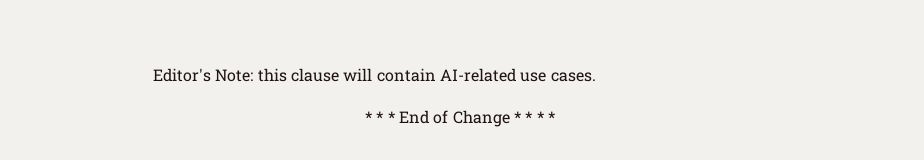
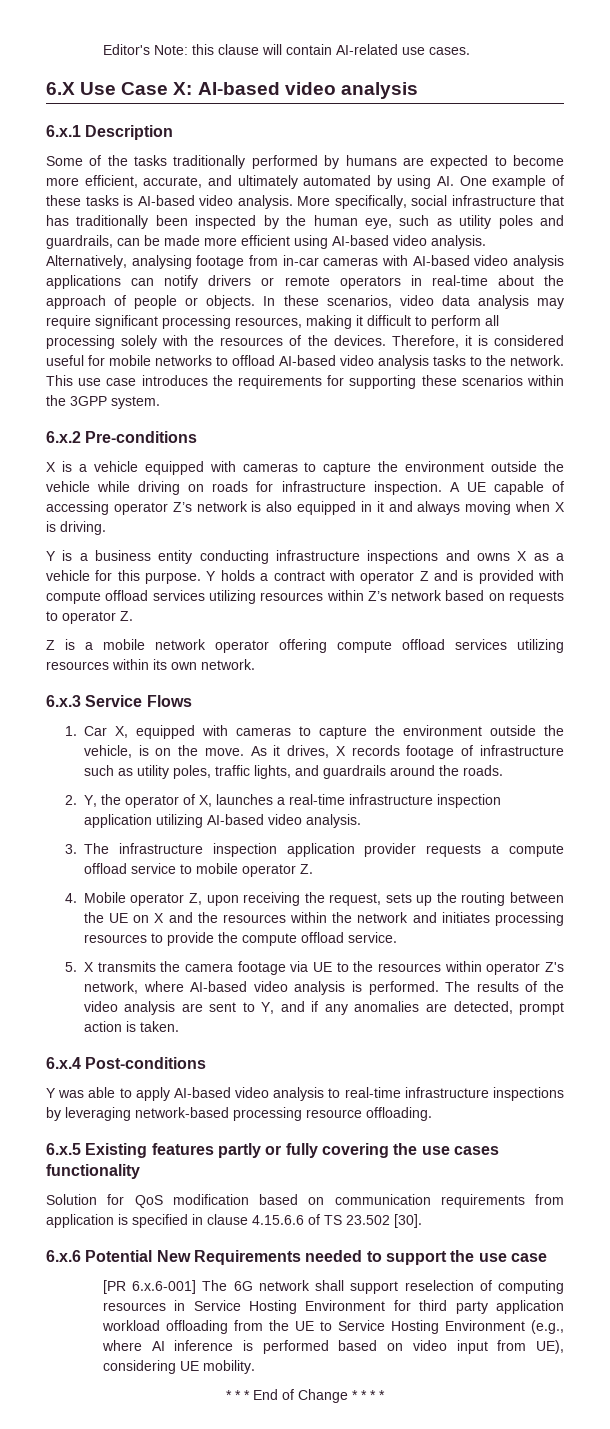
+ 6.X Use Case X: AI-based video analysis
+ 6.x.1 Description
+ Some of the tasks traditionally performed by humans are expected to become more efficient, accurate, and ultimately automated by using AI. One example of these tasks is AI-based video analysis. More specifically, social infrastructure that has traditionally been inspected by the human eye, such as utility poles and guardrails, can be made more efficient using AI-based video analysis. Alternatively, analysing footage from in-car cameras with AI-based video analysis applications can notify drivers or remote operators in real-time about the approach of people or objects. In these scenarios, video data analysis may require significant processing resources, making it difficult to perform all processing solely with the resources of the devices. Therefore, it is considered useful for mobile networks to offload AI-based video analysis tasks to the network. This use case introduces the requirements for supporting these scenarios within the 3GPP system.
+ 6.x.2 Pre-conditions
+ X is a vehicle equipped with cameras to capture the environment outside the vehicle while driving on roads for infrastructure inspection. A UE capable of accessing operator Z’s network is also equipped in it and always moving when X is driving.
+ Y is a business entity conducting infrastructure inspections and owns X as a vehicle for this purpose. Y holds a contract with operator Z and is provided with compute offload services utilizing resources within Z’s network based on requests to operator Z.
+ Z is a mobile network operator offering compute offload services utilizing resources within its own network.
+ 6.x.3 Service Flows
+ 1. Car X, equipped with cameras to capture the environment outside the vehicle, is on the move. As it drives, X records footage of infrastructure such as utility poles, traffic lights, and guardrails around the roads.
+ 2. Y, the operator of X, launches a real-time infrastructure inspection application utilizing AI-based video analysis.
+ 3. The infrastructure inspection application provider requests a compute offload service to mobile operator Z.
+ 4. Mobile operator Z, upon receiving the request, sets up the routing between the UE on X and the resources within the network and initiates processing resources to provide the compute offload service.
+ 5. X transmits the camera footage via UE to the resources within operator Z's network, where AI-based video analysis is performed. The results of the video analysis are sent to Y, and if any anomalies are detected, prompt action is taken.
+ 6.x.4 Post-conditions
+ Y was able to apply AI-based video analysis to real-time infrastructure inspections by leveraging network-based processing resource offloading.
+ 6.x.5 Existing features partly or fully covering the use cases functionality
+ Solution for QoS modification based on communication requirements from application is specified in clause 4.15.6.6 of TS 23.502 [30].
+ 6.x.6 Potential New Requirements needed to support the use case
+ [PR 6.x.6-001] The 6G network shall support reselection of computing resources in Service Hosting Environment for third party application workload offloading from the UE to Service Hosting Environment (e.g., where AI inference is performed based on video input from UE), considering UE mobility.

